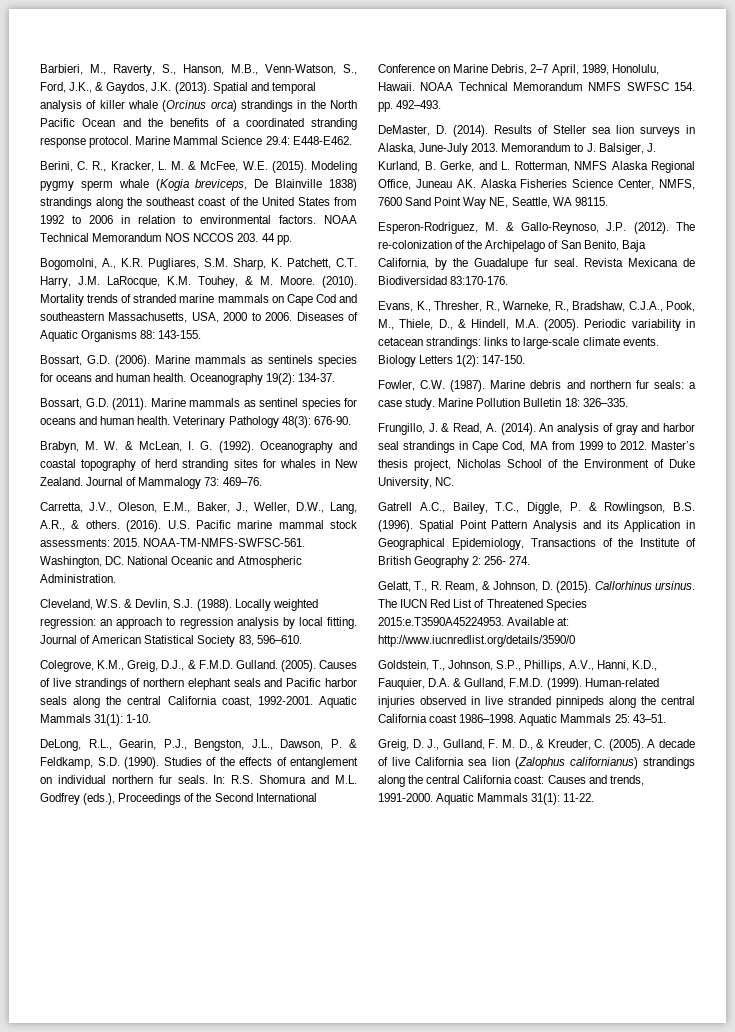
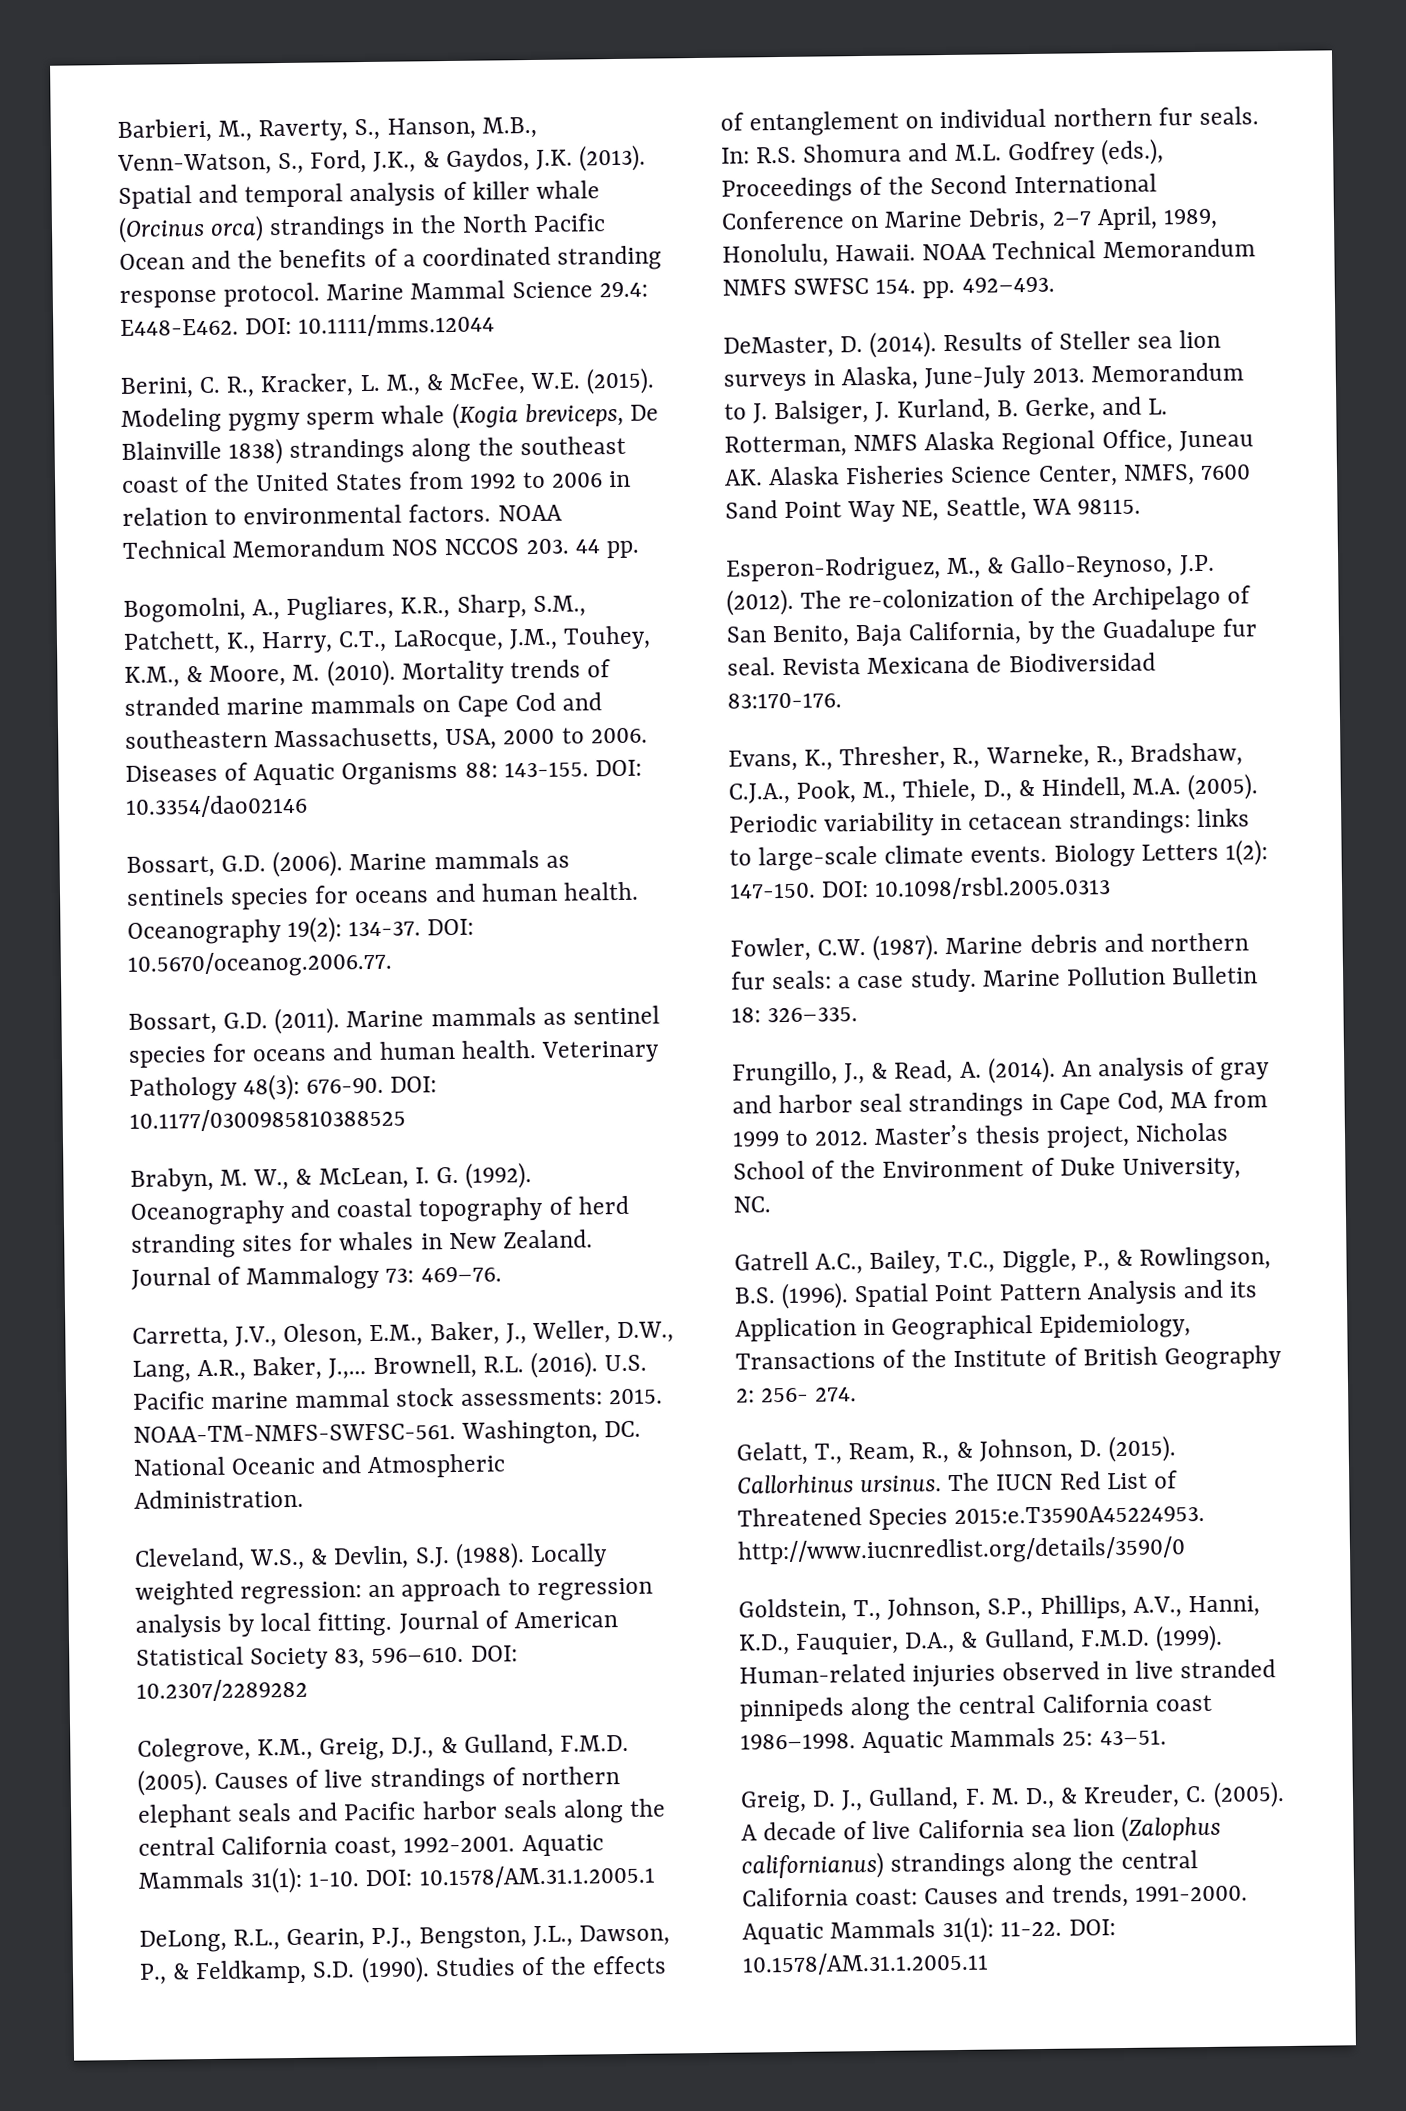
+ DOI: 10.1111/mms.12044
- Berini, C. R., Kracker, L. M. & McFee, W.E. (2015).
+ Berini, C. R., Kracker, L. M., & McFee, W.E. (2015).
- Bogomolni, A., K.R. Pugliares, S.M. Sharp, K. Patchett, C.T. Harry, J.M. LaRocque, K.M. Touhey, & M. Moore. (2010).
+ Bogomolni, A., Pugliares, K.R., Sharp, S.M., Patchett, K., Harry, C.T., LaRocque, J.M., Touhey, K.M., & Moore, M. (2010).
+ DOI: 10.3354/dao02146
+ DOI: 10.5670/oceanog.2006.77.
+ DOI: 10.1177/0300985810388525
- Brabyn, M. W. & McLean, I. G. (1992).
+ Brabyn, M. W., & McLean, I. G. (1992).
- Carretta, J.V., Oleson, E.M., Baker, J., Weller, D.W., Lang, A.R., & others. (2016).
+ Carretta, J.V., Oleson, E.M., Baker, J., Weller, D.W., Lang, A.R., Baker, J.,… Brownell, R.L. (2016).
- Cleveland, W.S. & Devlin, S.J. (1988).
+ Cleveland, W.S., & Devlin, S.J. (1988).
+ DOI: 10.2307/2289282
- Colegrove, K.M., Greig, D.J., & F.M.D. Gulland. (2005).
+ Colegrove, K.M., Greig, D.J., & Gulland, F.M.D. (2005).
+ DOI: 10.1578/AM.31.1.2005.1
- DeLong, R.L., Gearin, P.J., Bengston, J.L., Dawson, P. & Feldkamp, S.D. (1990).
+ DeLong, R.L., Gearin, P.J., Bengston, J.L., Dawson, P., & Feldkamp, S.D. (1990).
- Esperon-Rodriguez, M. & Gallo-Reynoso, J.P. (2012).
+ Esperon-Rodriguez, M., & Gallo-Reynoso, J.P. (2012).
+ DOI: 10.1098/rsbl.2005.0313
- Frungillo, J. & Read, A. (2014).
+ Frungillo, J., & Read, A. (2014).
- Gatrell A.C., Bailey, T.C., Diggle, P. & Rowlingson, B.S. (1996).
+ Gatrell A.C., Bailey, T.C., Diggle, P., & Rowlingson, B.S. (1996).
- Gelatt, T., R. Ream, & Johnson, D. (2015).
+ Gelatt, T., Ream, R., & Johnson, D. (2015).
- The IUCN Red List of Threatened Species 2015:e.T3590A45224953. Available at: http://www.iucnredlist.org/details/3590/0
+ The IUCN Red List of Threatened Species 2015:e.T3590A45224953. http://www.iucnredlist.org/details/3590/0
- Goldstein, T., Johnson, S.P., Phillips, A.V., Hanni, K.D., Fauquier, D.A. & Gulland, F.M.D. (1999).
+ Goldstein, T., Johnson, S.P., Phillips, A.V., Hanni, K.D., Fauquier, D.A., & Gulland, F.M.D. (1999).
+ DOI: 10.1578/AM.31.1.2005.11

